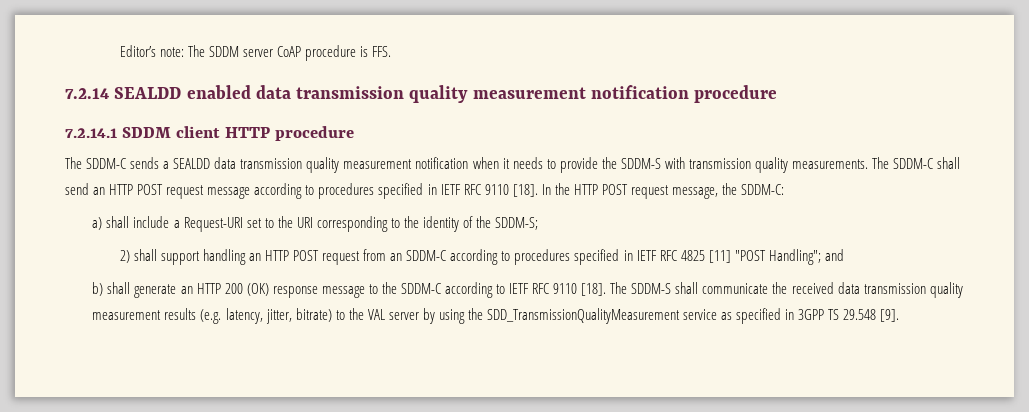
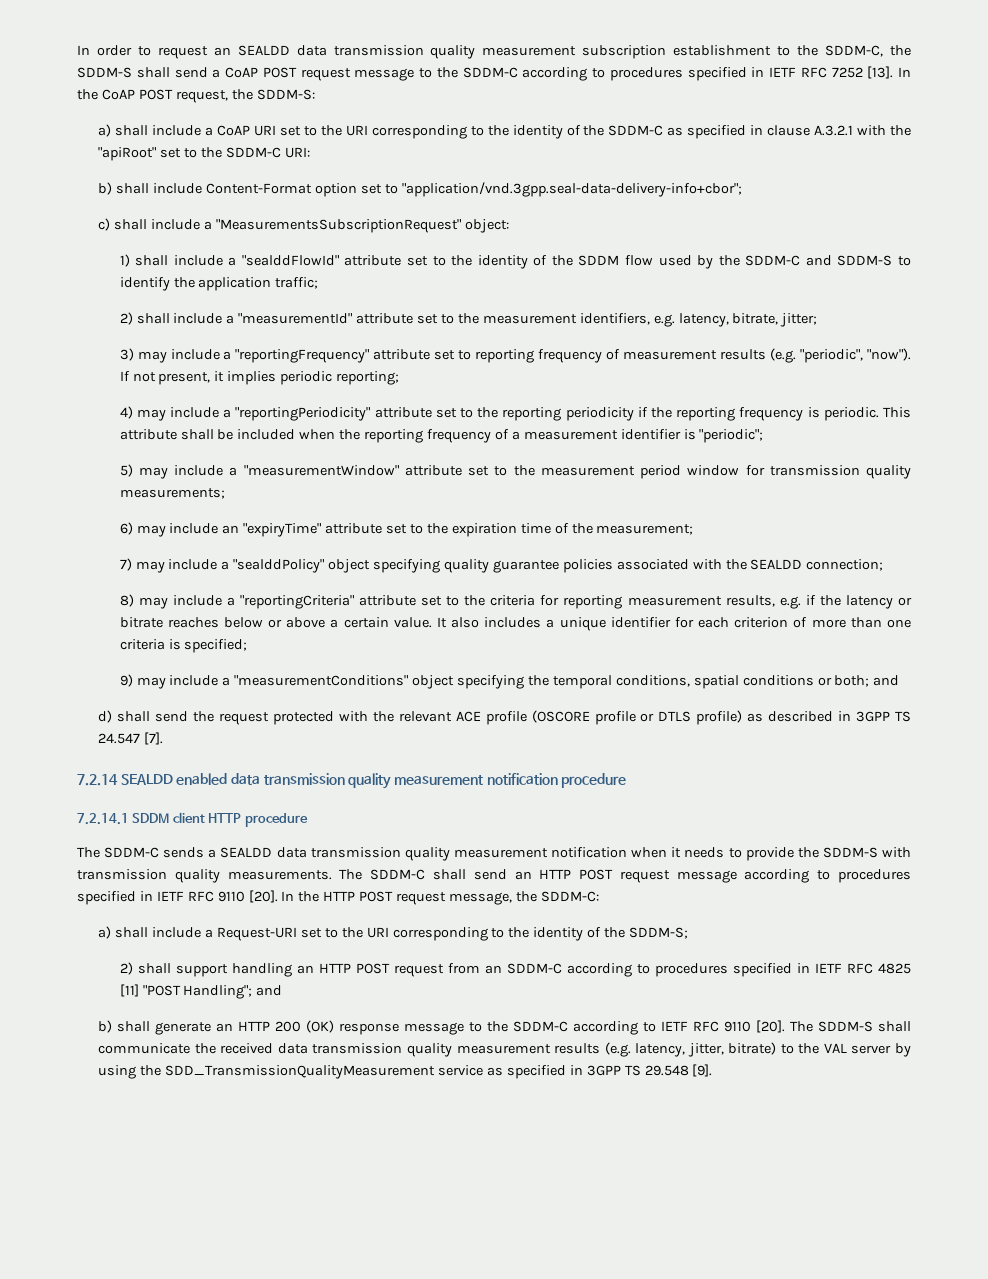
- Editor’s note: The SDDM server CoAP procedure is FFS.
+ In order to request an SEALDD data transmission quality measurement subscription establishment to the SDDM-C, the SDDM-S shall send a CoAP POST request message to the SDDM-C according to procedures specified in IETF RFC 7252 [13]. In the CoAP POST request, the SDDM-S:
+ a) shall include a CoAP URI set to the URI corresponding to the identity of the SDDM-C as specified in clause A.3.2.1 with the "apiRoot" set to the SDDM-C URI:
+ b) shall include Content-Format option set to "application/vnd.3gpp.seal-data-delivery-info+cbor";
+ c) shall include a "MeasurementsSubscriptionRequest" object:
+ 1) shall include a "sealddFlowId" attribute set to the identity of the SDDM flow used by the SDDM-C and SDDM-S to identify the application traffic;
+ 2) shall include a "measurementId" attribute set to the measurement identifiers, e.g. latency, bitrate, jitter;
+ 3) may include a "reportingFrequency" attribute set to reporting frequency of measurement results (e.g. "periodic", "now"). If not present, it implies periodic reporting;
+ 4) may include a "reportingPeriodicity" attribute set to the reporting periodicity if the reporting frequency is periodic. This attribute shall be included when the reporting frequency of a measurement identifier is "periodic";
+ 5) may include a "measurementWindow" attribute set to the measurement period window for transmission quality measurements;
+ 6) may include an "expiryTime" attribute set to the expiration time of the measurement;
+ 7) may include a "sealddPolicy" object specifying quality guarantee policies associated with the SEALDD connection;
+ 8) may include a "reportingCriteria" attribute set to the criteria for reporting measurement results, e.g. if the latency or bitrate reaches below or above a certain value. It also includes a unique identifier for each criterion of more than one criteria is specified;
+ 9) may include a "measurementConditions" object specifying the temporal conditions, spatial conditions or both; and
+ d) shall send the request protected with the relevant ACE profile (OSCORE profile or DTLS profile) as described in 3GPP TS 24.547 [7].
- The SDDM-C shall send an HTTP POST request message according to procedures specified in IETF RFC 9110 [18].
+ The SDDM-C shall send an HTTP POST request message according to procedures specified in IETF RFC 9110 [20].
- b) shall generate an HTTP 200 (OK) response message to the SDDM-C according to IETF RFC 9110 [18].
+ b) shall generate an HTTP 200 (OK) response message to the SDDM-C according to IETF RFC 9110 [20].

